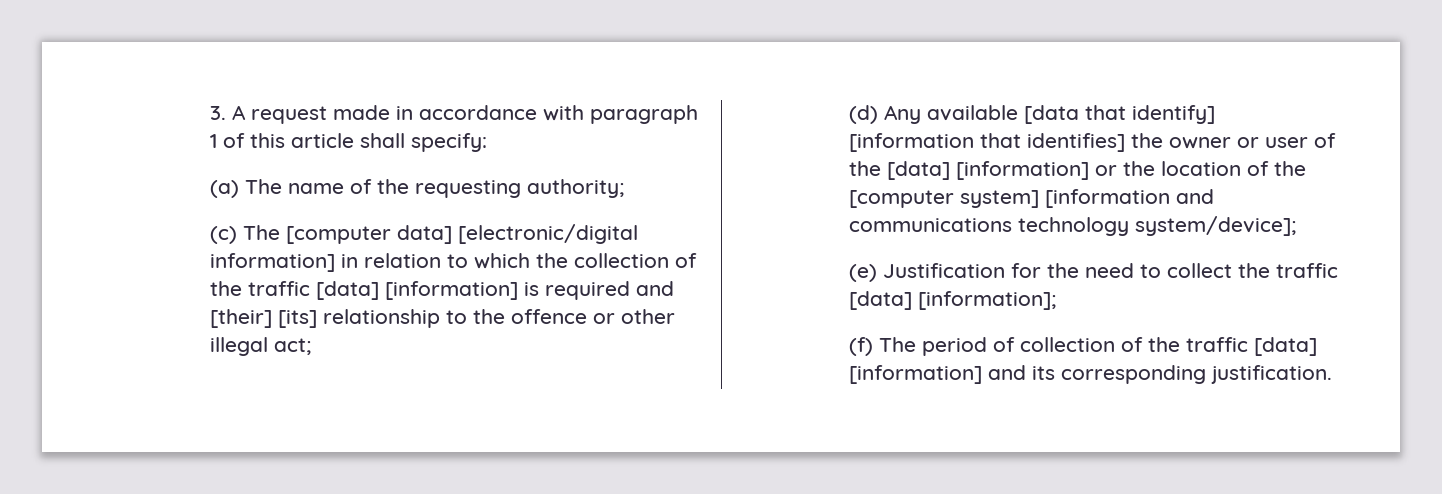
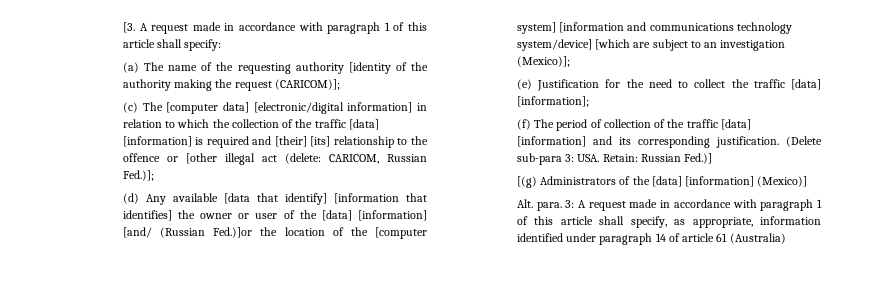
- 3. A request made in accordance with paragraph 1 of this article shall specify:
+ [3. A request made in accordance with paragraph 1 of this article shall specify:
- (a) The name of the requesting authority;
+ (a) The name of the requesting authority [identity of the authority making the request (CARICOM)];
- (c) The [computer data] [electronic/digital information] in relation to which the collection of the traffic [data] [information] is required and [their] [its] relationship to the offence or other illegal act;
+ (c) The [computer data] [electronic/digital information] in relation to which the collection of the traffic [data] [information] is required and [their] [its] relationship to the offence or [other illegal act (delete: CARICOM, Russian Fed.)];
- (d) Any available [data that identify] [information that identifies] the owner or user of the [data] [information] or the location of the [computer system] [information and communications technology system/device];
+ (d) Any available [data that identify] [information that identifies] the owner or user of the [data] [information] [and/ (Russian Fed.)]or the location of the [computer system] [information and communications technology system/device] [which are subject to an investigation (Mexico)];
+ (Delete sub-para 3: USA. Retain: Russian Fed.)]
+ [(g) Administrators of the [data] [information] (Mexico)]
+ Alt. para. 3: A request made in accordance with paragraph 1 of this article shall specify, as appropriate, information identified under paragraph 14 of article 61 (Australia)

